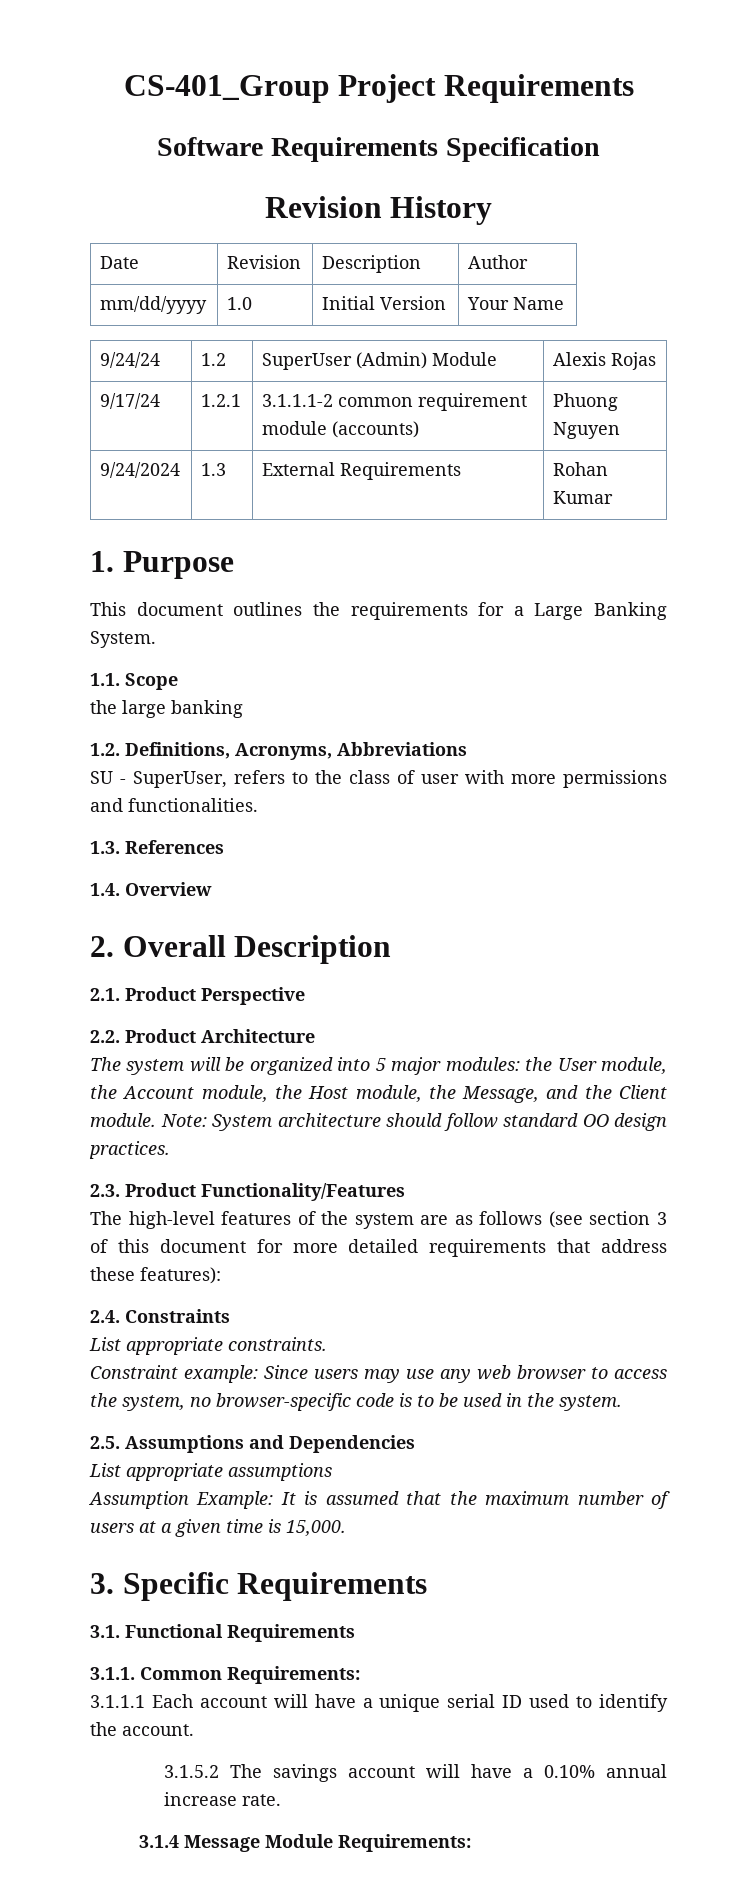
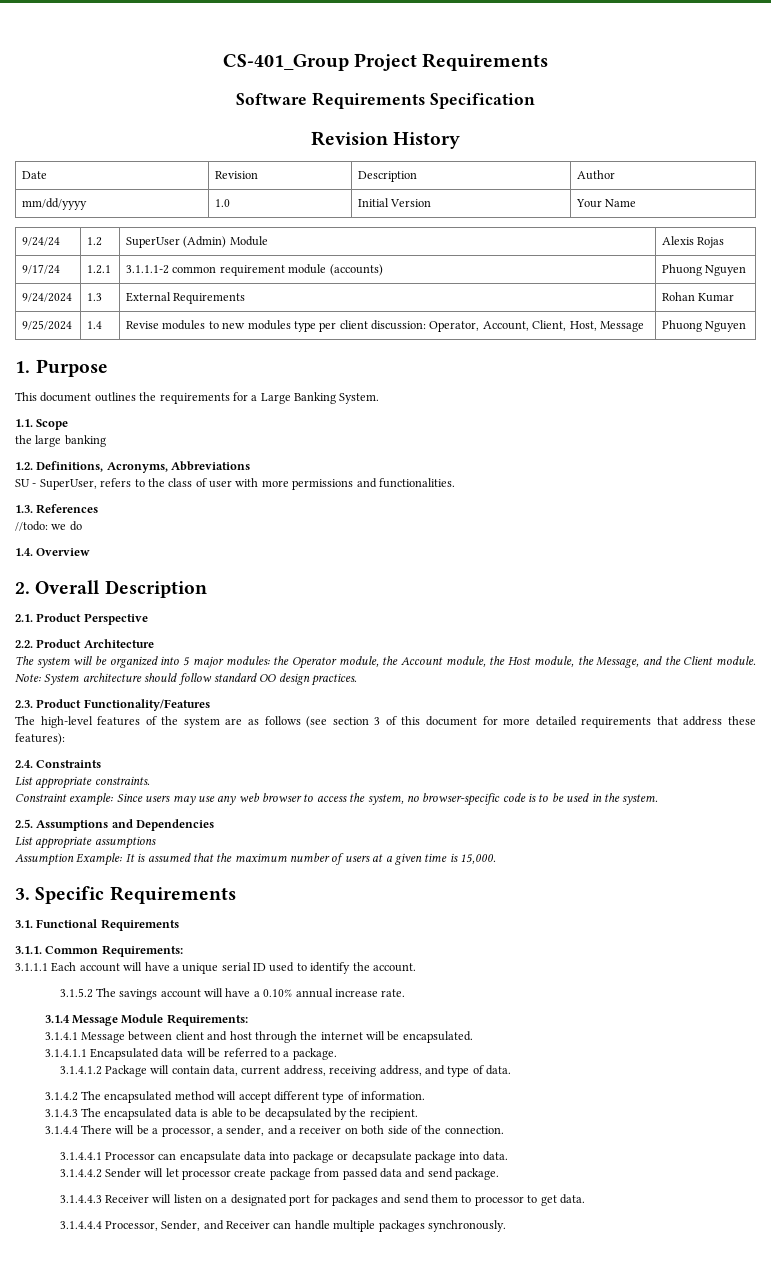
+ 9/25/2024 | 1.4 | Revise modules to new modules type per client discussion: Operator, Account, Client, Host, Message | Phuong Nguyen
+ //todo: we do
- The system will be organized into 5 major modules: the User module, the Account module, the Host module, the Message, and the Client module.
+ The system will be organized into 5 major modules: the Operator module, the Account module, the Host module, the Message, and the Client module.
+ 3.1.4.1 Message between client and host through the internet will be encapsulated.
+ 3.1.4.1.1 Encapsulated data will be referred to a package.
+ 3.1.4.1.2 Package will contain data, current address, receiving address, and type of data.
+ 3.1.4.2 The encapsulated method will accept different type of information.
+ 3.1.4.3 The encapsulated data is able to be decapsulated by the recipient.
+ 3.1.4.4 There will be a processor, a sender, and a receiver on both side of the connection.
+ 3.1.4.4.1 Processor can encapsulate data into package or decapsulate package into data.
+ 3.1.4.4.2 Sender will let processor create package from passed data and send package.
+ 3.1.4.4.3 Receiver will listen on a designated port for packages and send them to processor to get data.
+ 3.1.4.4.4 Processor, Sender, and Receiver can handle multiple packages synchronously.

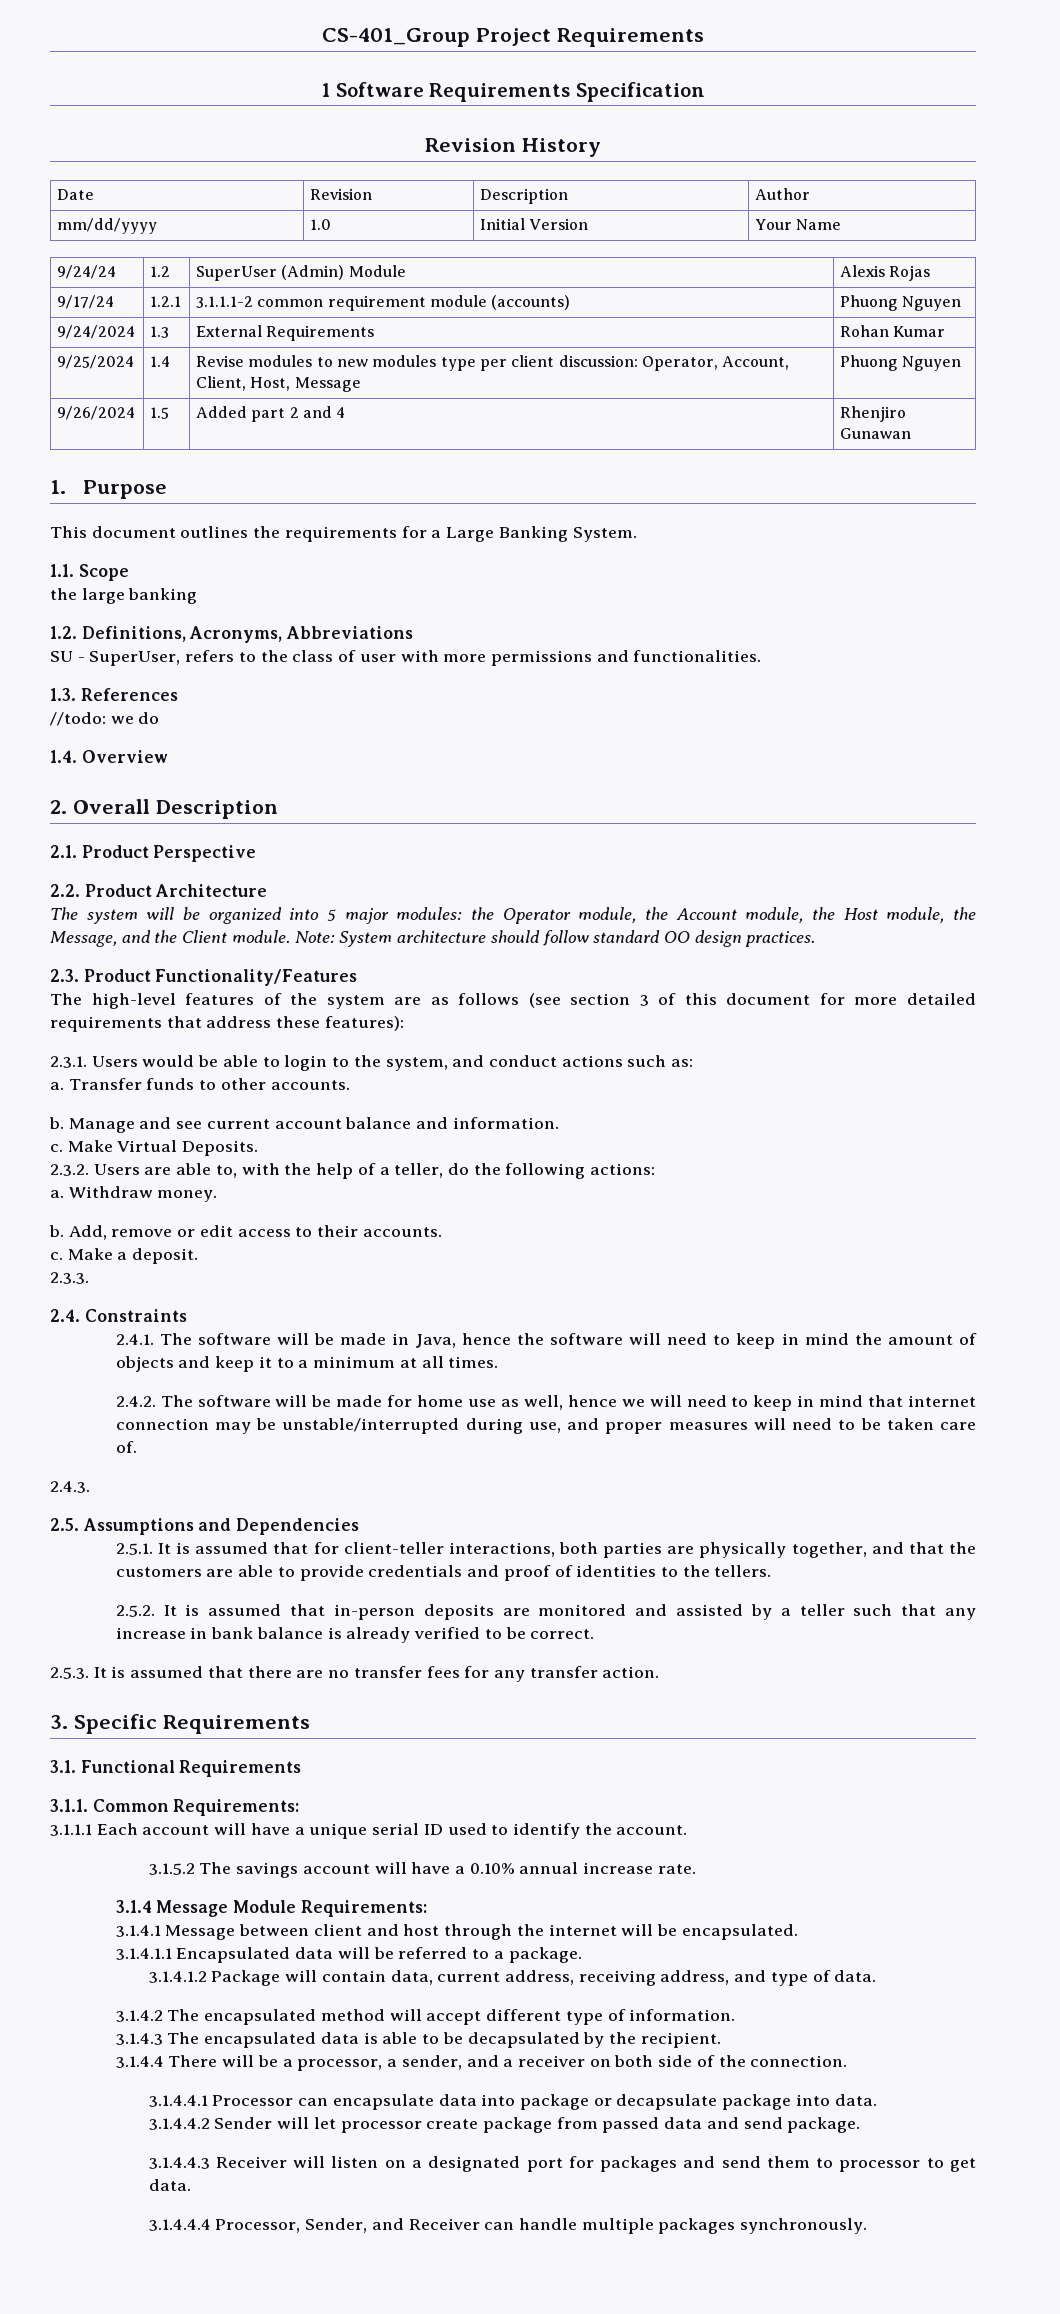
- Software Requirements Specification
+ 1 Software Requirements Specification
+ 9/26/2024 | 1.5 | Added part 2 and 4 | Rhenjiro Gunawan
+ 2.3.1. Users would be able to login to the system, and conduct actions such as:
+ a. Transfer funds to other accounts.
+ b. Manage and see current account balance and information.
+ c. Make Virtual Deposits.
+ 2.3.2. Users are able to, with the help of a teller, do the following actions:
+ a. Withdraw money.
+ b. Add, remove or edit access to their accounts.
+ c. Make a deposit.
+ 2.3.3.
  2.4. Constraints
- List appropriate constraints.
- Constraint example: Since users may use any web browser to access the system, no browser-specific code is to be used in the system.
+ 2.4.1. The software will be made in Java, hence the software will need to keep in mind the amount of objects and keep it to a minimum at all times.
+ 2.4.2. The software will be made for home use as well, hence we will need to keep in mind that internet connection may be unstable/interrupted during use, and proper measures will need to be taken care of.
+ 2.4.3.
  2.5. Assumptions and Dependencies
- List appropriate assumptions
- Assumption Example: It is assumed that the maximum number of users at a given time is 15,000.
+ 2.5.1. It is assumed that for client-teller interactions, both parties are physically together, and that the customers are able to provide credentials and proof of identities to the tellers.
+ 2.5.2. It is assumed that in-person deposits are monitored and assisted by a teller such that any increase in bank balance is already verified to be correct.
+ 2.5.3. It is assumed that there are no transfer fees for any transfer action.

